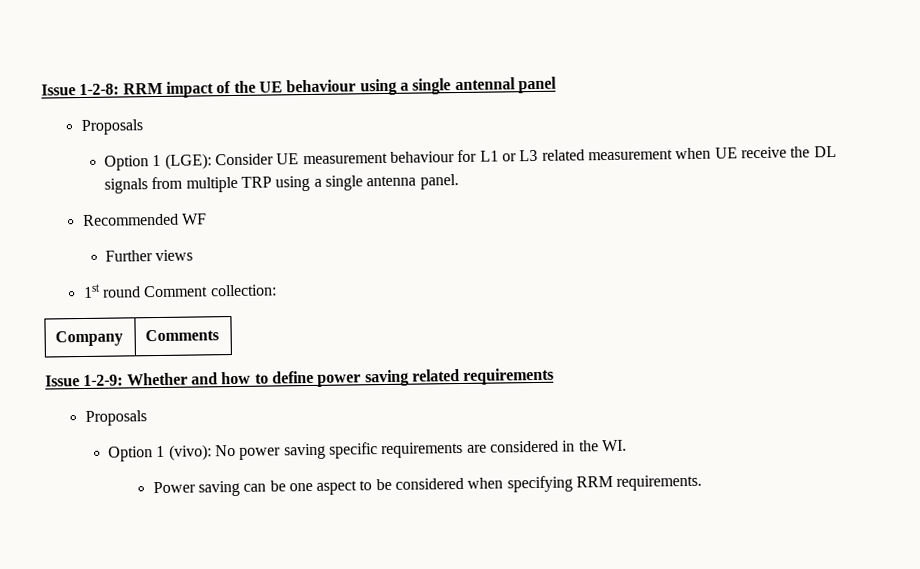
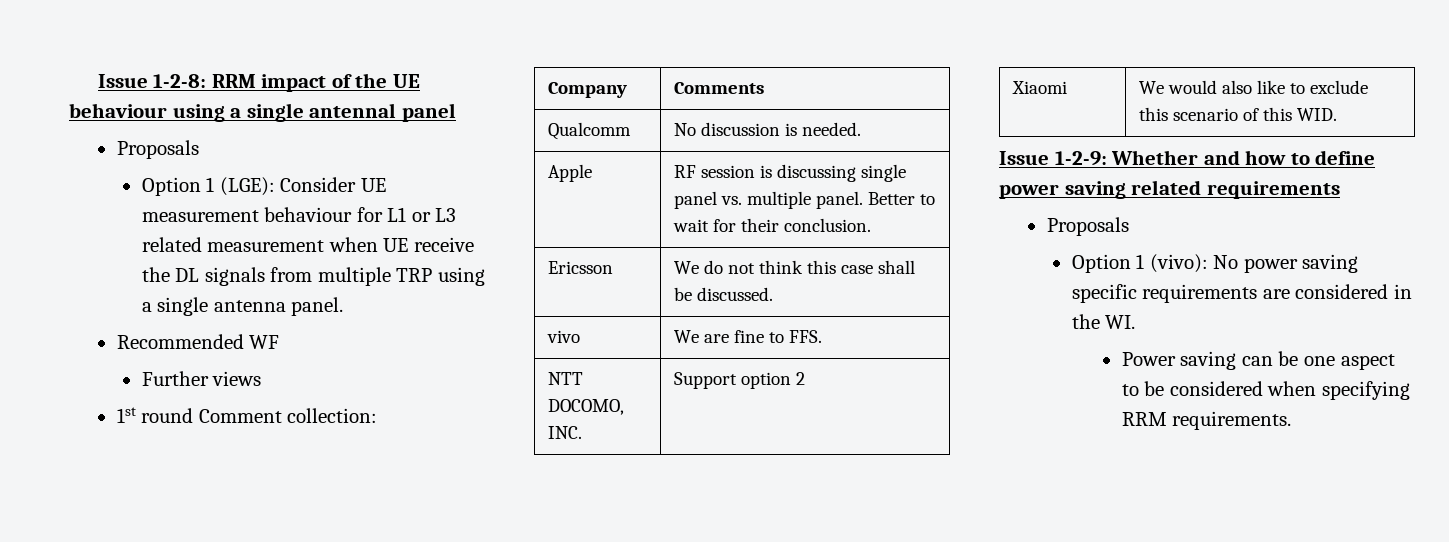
+ Qualcomm | No discussion is needed.
+ Apple | RF session is discussing single panel vs. multiple panel. Better to wait for their conclusion.
+ Ericsson | We do not think this case shall be discussed.
+ vivo | We are fine to FFS.
+ NTT DOCOMO, INC. | Support option 2
+ Xiaomi | We would also like to exclude this scenario of this WID.

